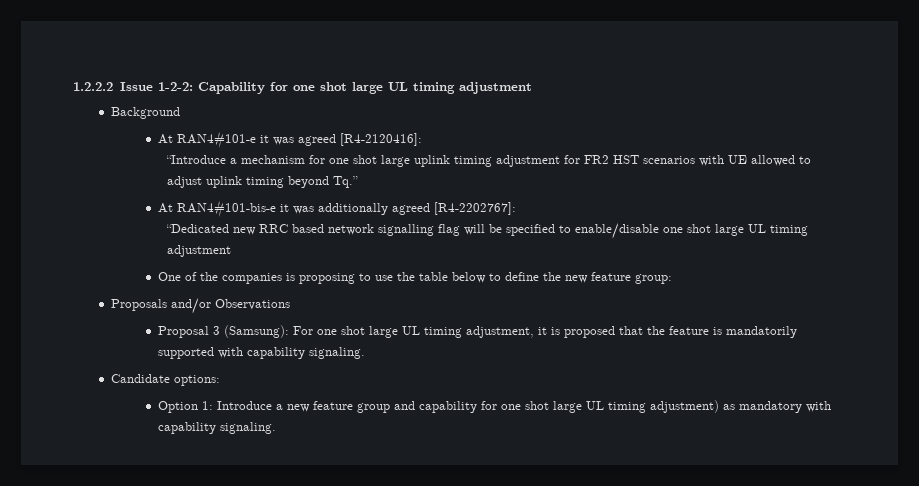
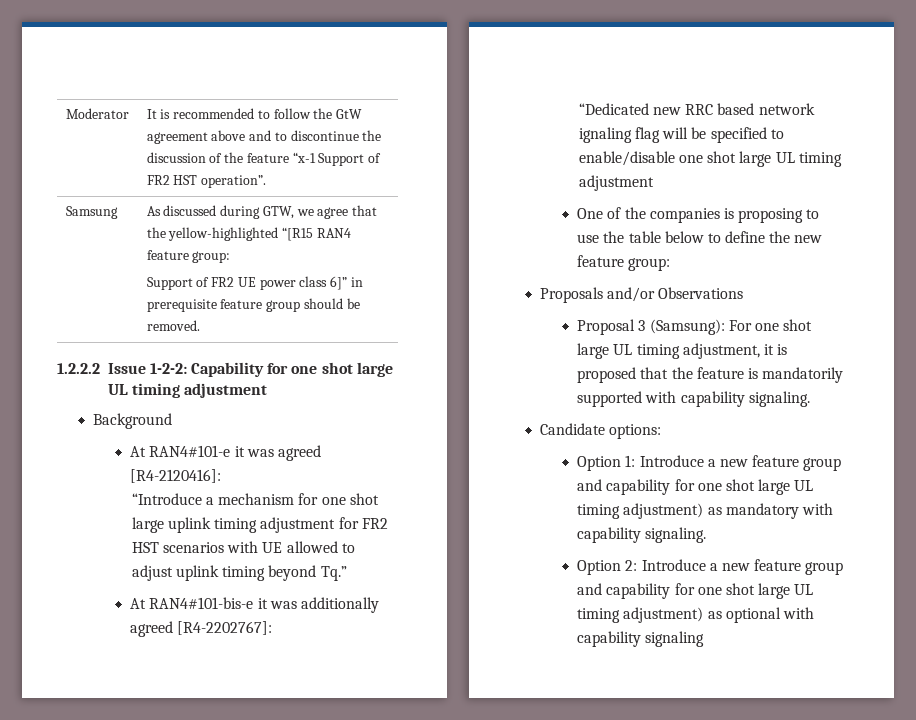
+ Moderator | It is recommended to follow the GtW agreement above and to discontinue the discussion of the feature “x-1 Support of FR2 HST operation”.
+ Samsung | As discussed during GTW, we agree that the yellow-highlighted “[R15 RAN4 feature group:
+ Support of FR2 UE power class 6]” in prerequisite feature group should be removed.
- “Dedicated new RRC based network signalling flag will be specified to enable/disable one shot large UL timing adjustment
+ “Dedicated new RRC based network ignaling flag will be specified to enable/disable one shot large UL timing adjustment
+ Option 2: Introduce a new feature group and capability for one shot large UL timing adjustment) as optional with capability signaling

